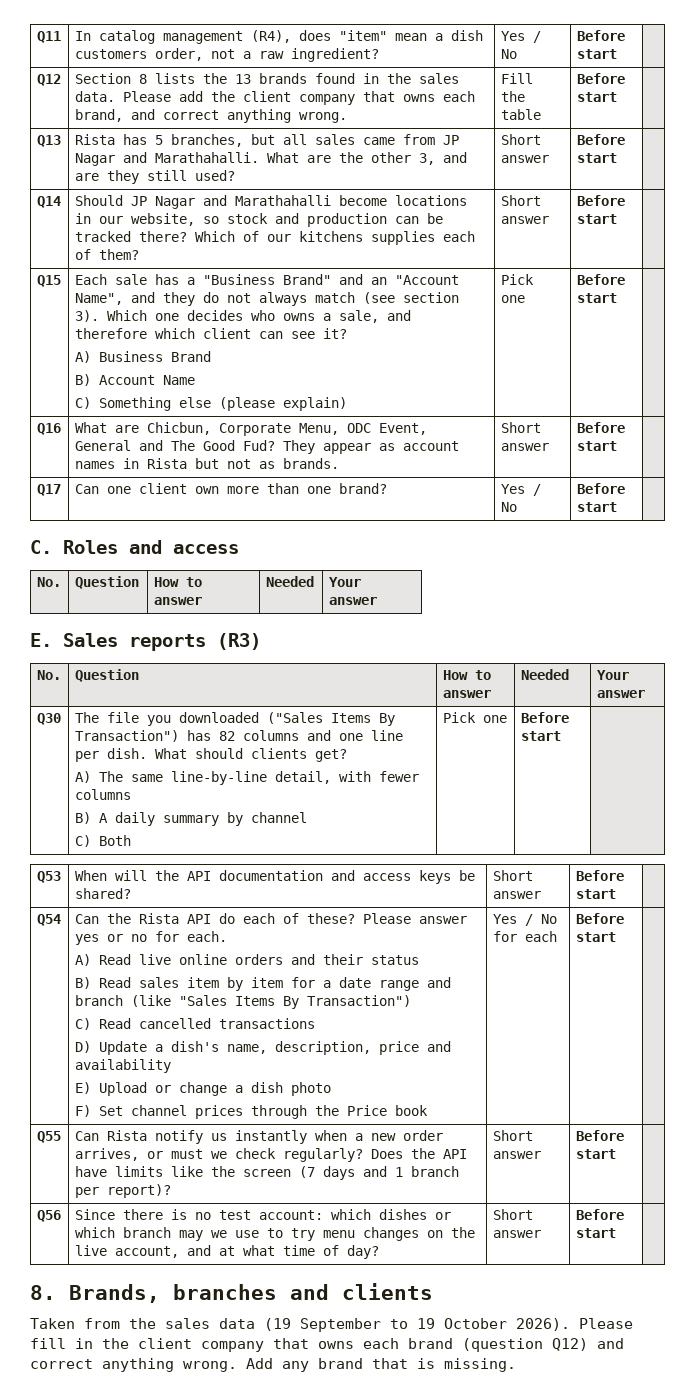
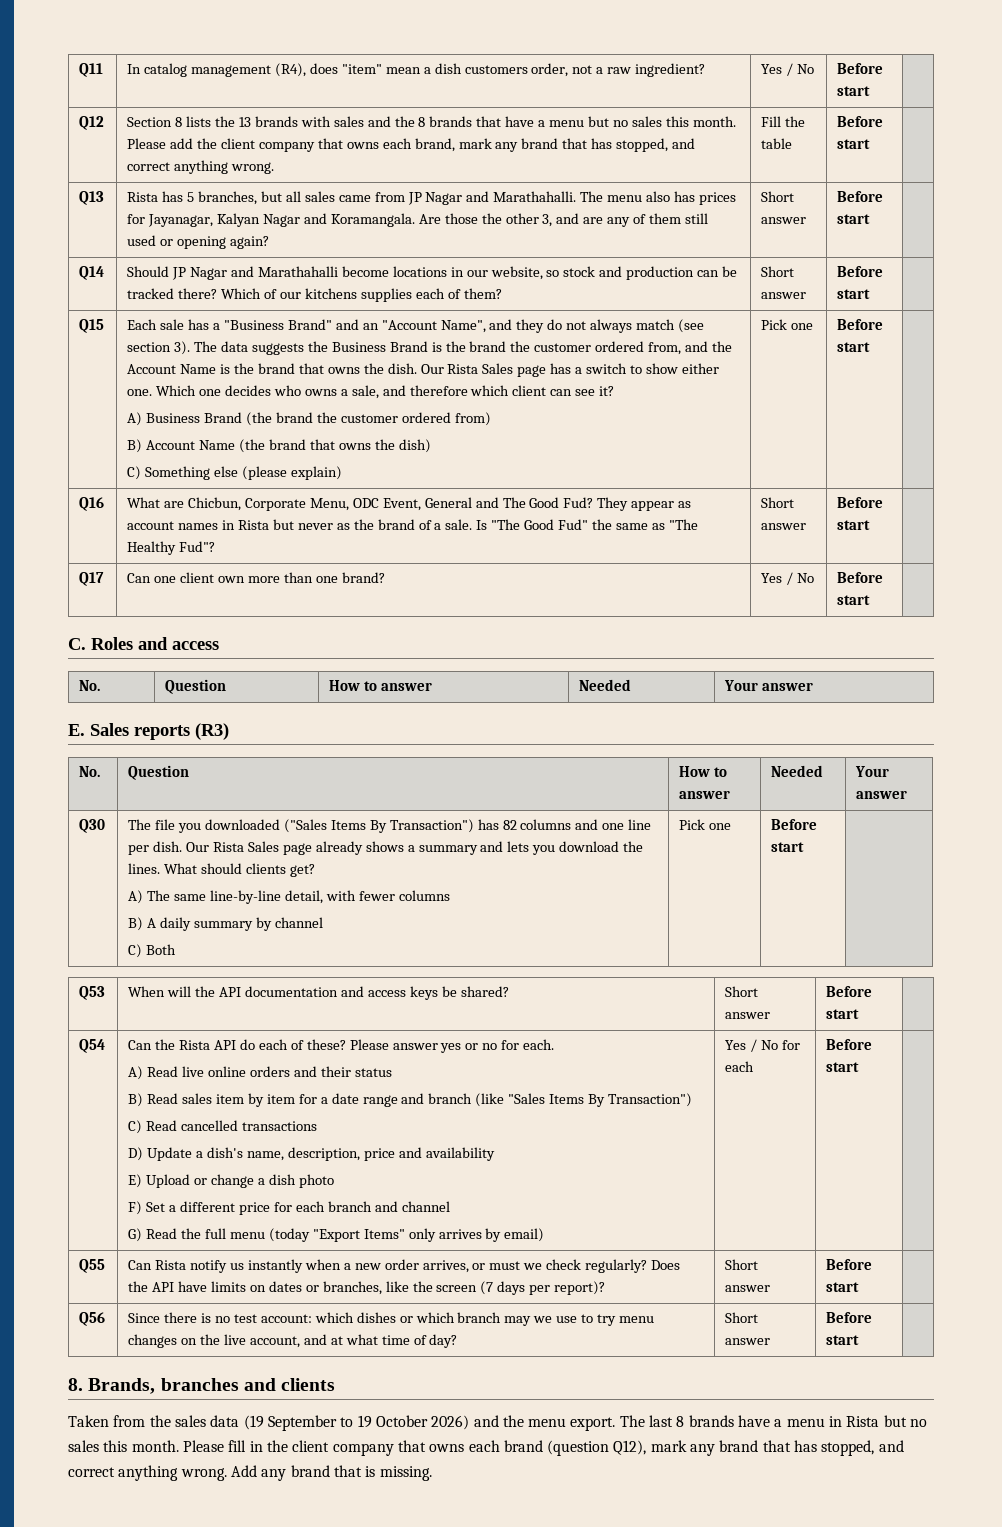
- Section 8 lists the 13 brands found in the sales data.
+ Section 8 lists the 13 brands with sales and the 8 brands that have a menu but no sales this month.
- Please add the client company that owns each brand, and correct anything wrong.
+ Please add the client company that owns each brand, mark any brand that has stopped, and correct anything wrong.
- What are the other 3, and are they still used?
+ The menu also has prices for Jayanagar, Kalyan Nagar and Koramangala. Are those the other 3, and are any of them still used or opening again?
+ The data suggests the Business Brand is the brand the customer ordered from, and the Account Name is the brand that owns the dish. Our Rista Sales page has a switch to show either one.
- A) Business Brand
- B) Account Name
+ A) Business Brand (the brand the customer ordered from)
+ B) Account Name (the brand that owns the dish)
- They appear as account names in Rista but not as brands.
+ They appear as account names in Rista but never as the brand of a sale. Is "The Good Fud" the same as "The Healthy Fud"?
+ Our Rista Sales page already shows a summary and lets you download the lines.
- F) Set channel prices through the Price book
+ F) Set a different price for each branch and channel
+ G) Read the full menu (today "Export Items" only arrives by email)
- Q55 | Can Rista notify us instantly when a new order arrives, or must we check regularly? Does the API have limits like the screen (7 days and 1 branch per report)? | Short answer | Before start |
+ Q55 | Can Rista notify us instantly when a new order arrives, or must we check regularly? Does the API have limits on dates or branches, like the screen (7 days per report)? | Short answer | Before start |
- Taken from the sales data (19 September to 19 October 2026).
+ Taken from the sales data (19 September to 19 October 2026) and the menu export. The last 8 brands have a menu in Rista but no sales this month.
- Please fill in the client company that owns each brand (question Q12) and correct anything wrong.
+ Please fill in the client company that owns each brand (question Q12), mark any brand that has stopped, and correct anything wrong.

